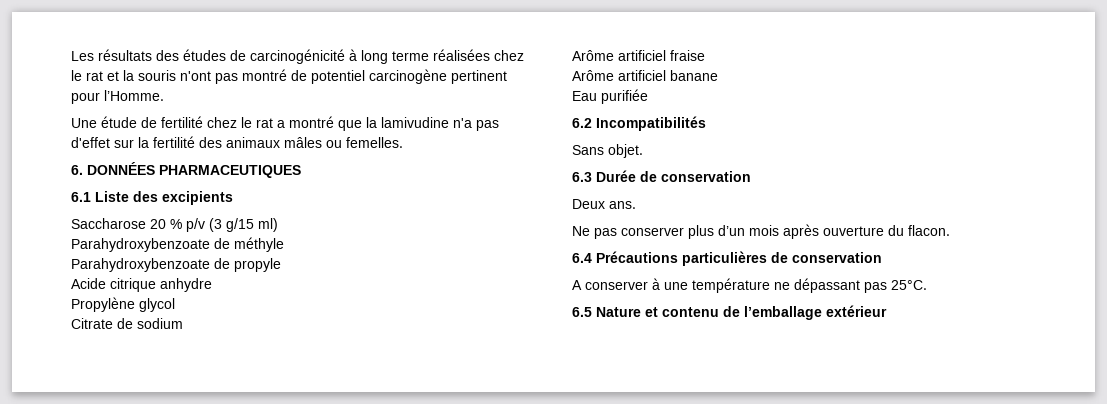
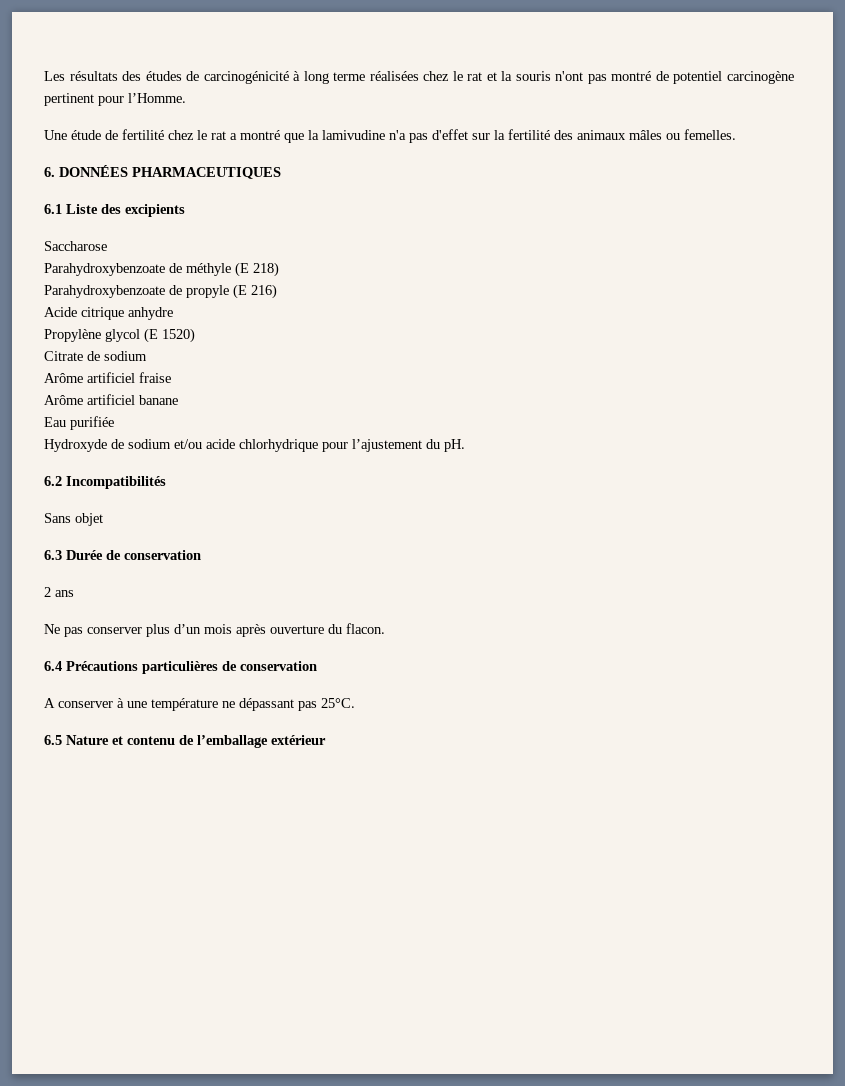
- Saccharose 20 % p/v (3 g/15 ml)
+ Saccharose
- Parahydroxybenzoate de méthyle
+ Parahydroxybenzoate de méthyle (E 218)
- Parahydroxybenzoate de propyle
+ Parahydroxybenzoate de propyle (E 216)
- Propylène glycol
+ Propylène glycol (E 1520)
+ Hydroxyde de sodium et/ou acide chlorhydrique pour l’ajustement du pH.
- Sans objet.
+ Sans objet
- Deux ans.
+ 2 ans

